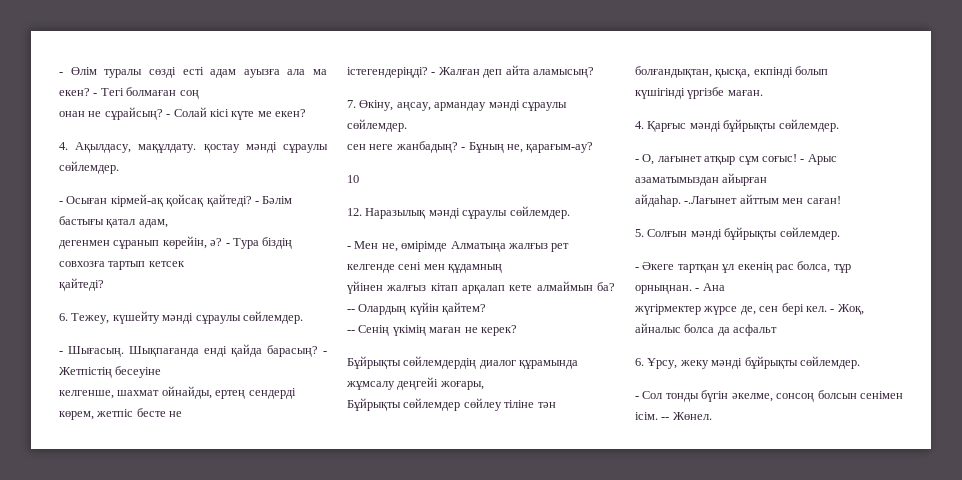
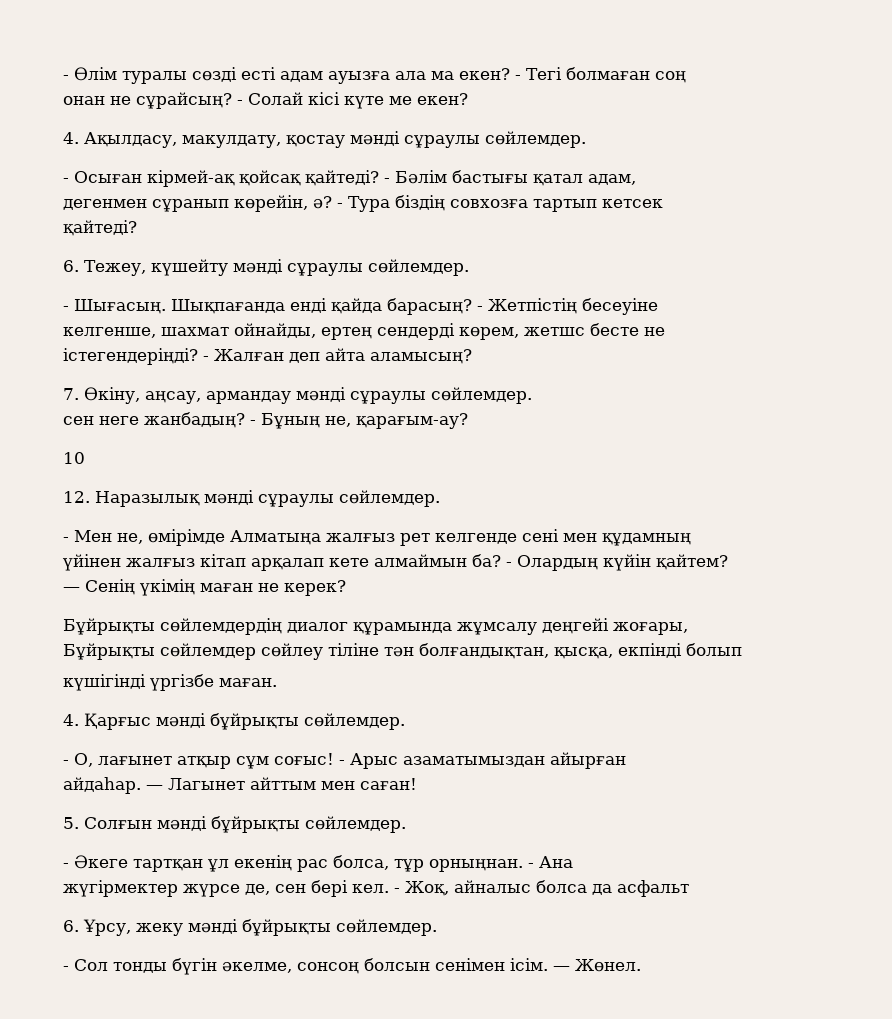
- 4. Ақылдасу, мақұлдату. қостау мәнді сұраулы сөйлемдер.
+ 4. Ақылдасу, макулдату, қостау мәнді сұраулы сөйлемдер.
- келгенше, шахмат ойнайды, ертең сендерді көрем, жетпіс бесте не
+ келгенше, шахмат ойнайды, ертең сендерді көрем, жетшс бесте не
- -- Олардың күйін қайтем?
+ - Олардың күйін қайтем?
- -- Сенің үкімің маған не керек?
+ — Сенің үкімің маған не керек?
- -.Лағынет айттым мен саған!
+ — Лагынет айттым мен саған!
- -- Жөнел.
+ — Жөнел.

